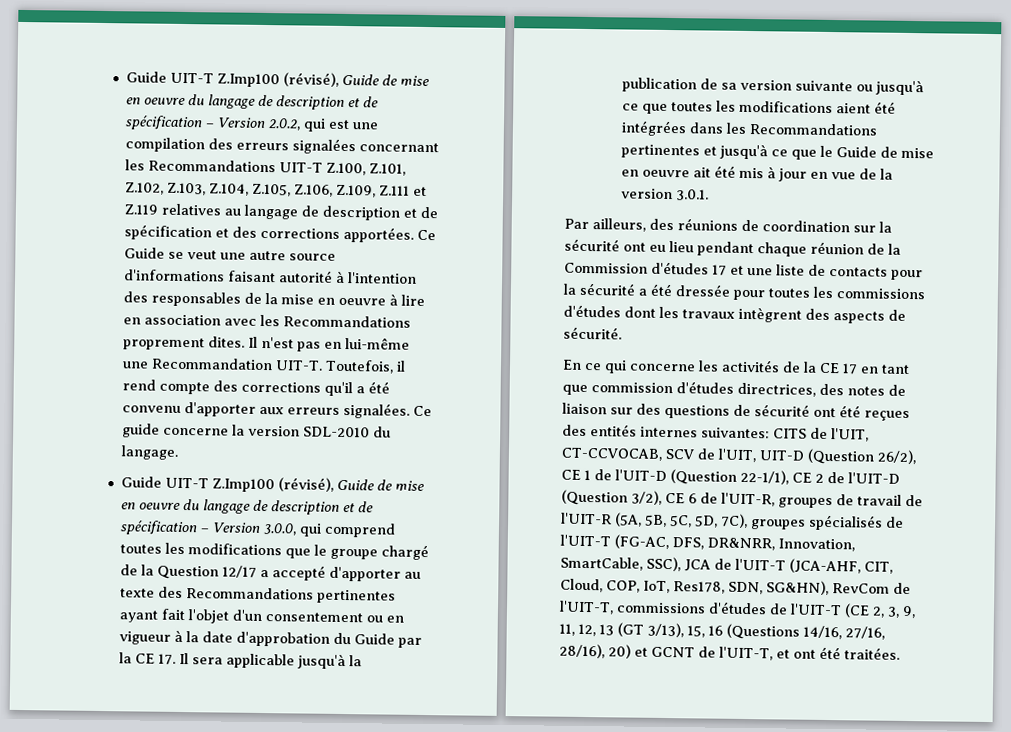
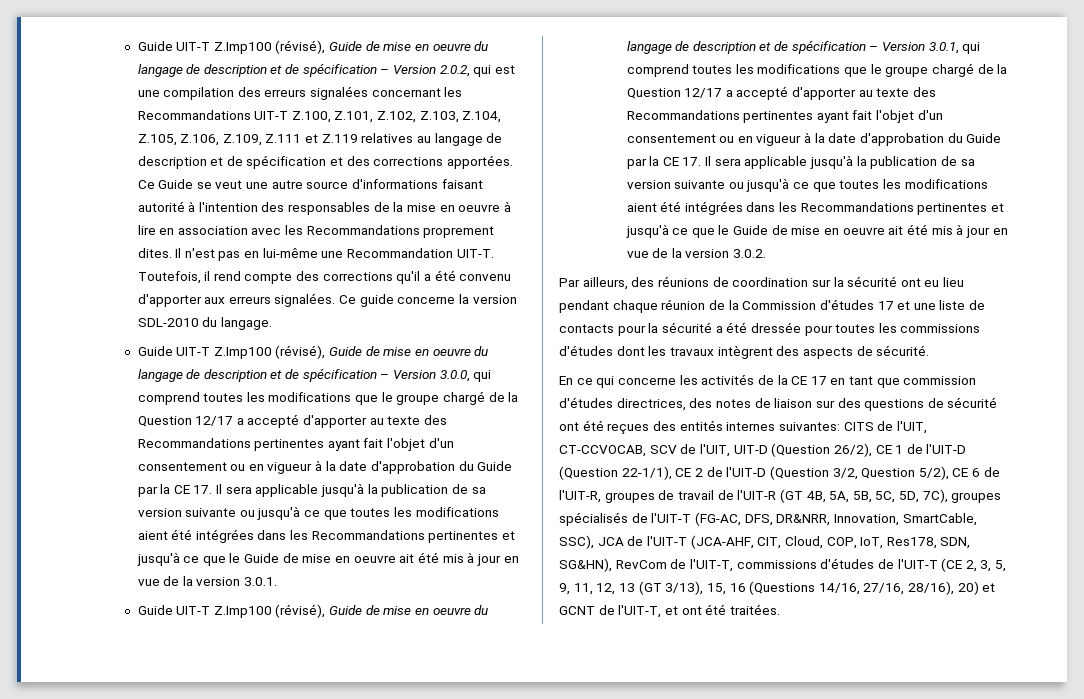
+ Guide UIT-T Z.Imp100 (révisé), Guide de mise en oeuvre du langage de description et de spécification – Version 3.0.1, qui comprend toutes les modifications que le groupe chargé de la Question 12/17 a accepté d'apporter au texte des Recommandations pertinentes ayant fait l'objet d'un consentement ou en vigueur à la date d'approbation du Guide par la CE 17. Il sera applicable jusqu'à la publication de sa version suivante ou jusqu'à ce que toutes les modifications aient été intégrées dans les Recommandations pertinentes et jusqu'à ce que le Guide de mise en oeuvre ait été mis à jour en vue de la version 3.0.2.
- CITS de l'UIT, CT-CCVOCAB, SCV de l'UIT, UIT-D (Question 26/2), CE 1 de l'UIT-D (Question 22-1/1), CE 2 de l'UIT-D (Question 3/2), CE 6 de l'UIT-R, groupes de travail de l'UIT-R (5A, 5B, 5C, 5D, 7C), groupes spécialisés de l'UIT-T (FG-AC, DFS, DR&NRR, Innovation, SmartCable, SSC), JCA de l'UIT-T (JCA-AHF, CIT, Cloud, COP, IoT, Res178, SDN, SG&HN), RevCom de l'UIT-T, commissions d'études de l'UIT-T (CE 2, 3, 9, 11, 12, 13 (GT 3/13), 15, 16 (Questions 14/16, 27/16, 28/16), 20) et GCNT de l'UIT-T, et ont été traitées.
+ CITS de l'UIT, CT-CCVOCAB, SCV de l'UIT, UIT-D (Question 26/2), CE 1 de l'UIT-D (Question 22-1/1), CE 2 de l'UIT-D (Question 3/2, Question 5/2), CE 6 de l'UIT-R, groupes de travail de l'UIT-R (GT 4B, 5A, 5B, 5C, 5D, 7C), groupes spécialisés de l'UIT-T (FG-AC, DFS, DR&NRR, Innovation, SmartCable, SSC), JCA de l'UIT-T (JCA-AHF, CIT, Cloud, COP, IoT, Res178, SDN, SG&HN), RevCom de l'UIT-T, commissions d'études de l'UIT-T (CE 2, 3, 5, 9, 11, 12, 13 (GT 3/13), 15, 16 (Questions 14/16, 27/16, 28/16), 20) et GCNT de l'UIT-T, et ont été traitées.

